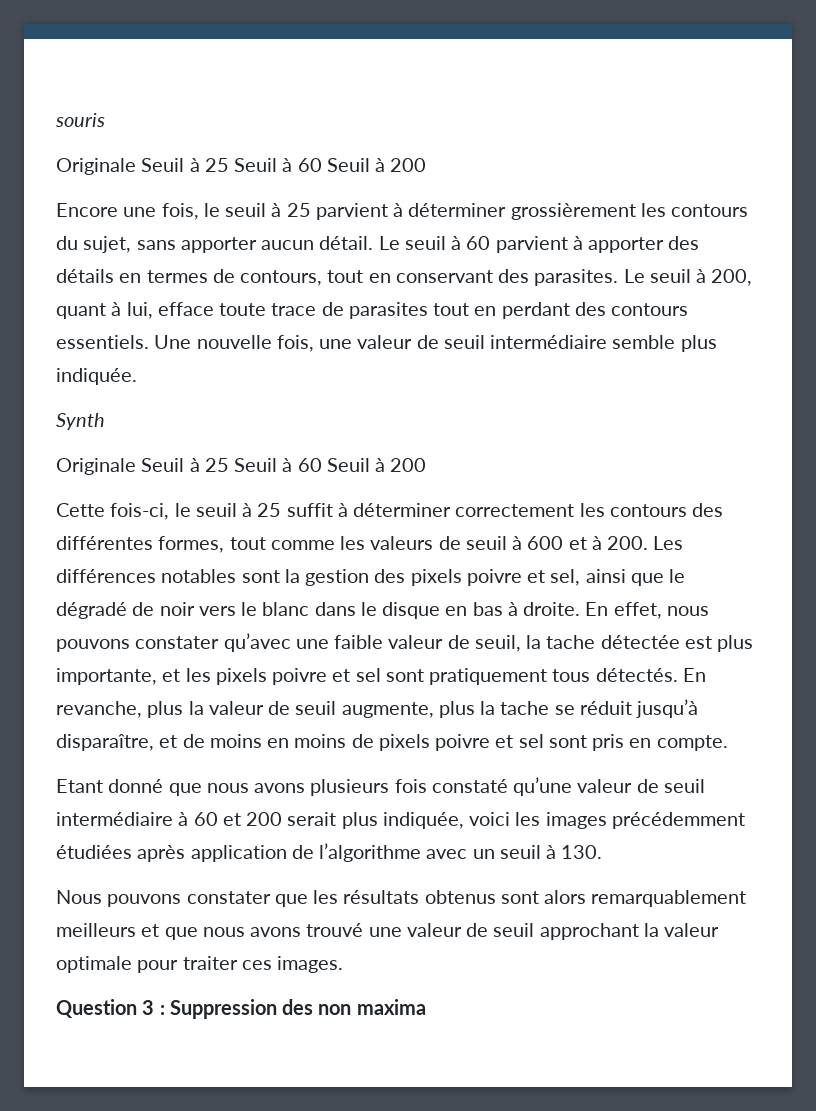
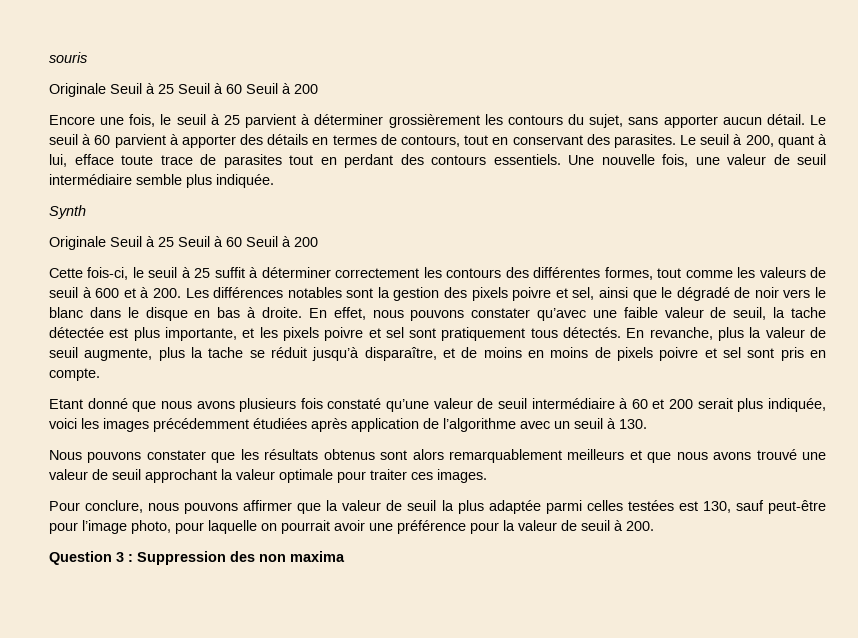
+ Pour conclure, nous pouvons affirmer que la valeur de seuil la plus adaptée parmi celles testées est 130, sauf peut-être pour l’image photo, pour laquelle on pourrait avoir une préférence pour la valeur de seuil à 200.

